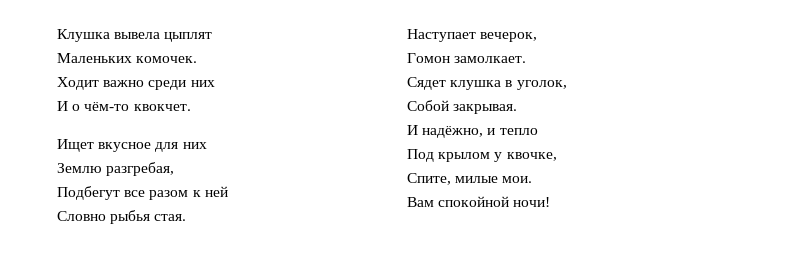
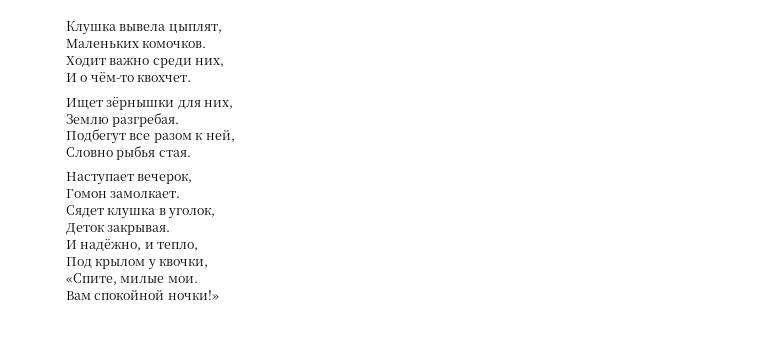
- Клушка вывела цыплят
+ Клушка вывела цыплят,
- Маленьких комочек.
+ Маленьких комочков.
- Ходит важно среди них
+ Ходит важно среди них,
- И о чём-то квокчет.
+ И о чём-то квохчет.
- Ищет вкусное для них
+ Ищет зёрнышки для них,
- Землю разгребая,
+ Землю разгребая.
- Подбегут все разом к ней
+ Подбегут все разом к ней,
- Собой закрывая.
+ Деток закрывая.
- И надёжно, и тепло
+ И надёжно, и тепло,
- Под крылом у квочке,
- Спите, милые мои.
+ Под крылом у квочки,
+ «Спите, милые мои.
- Вам спокойной ночи!
+ Вам спокойной ночки!»

